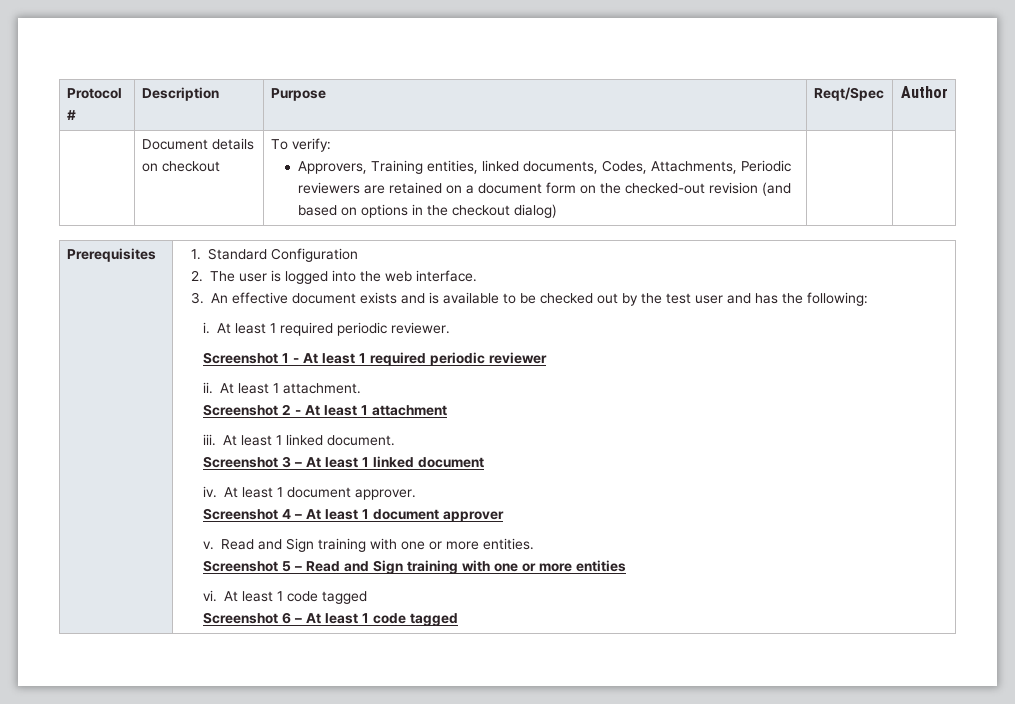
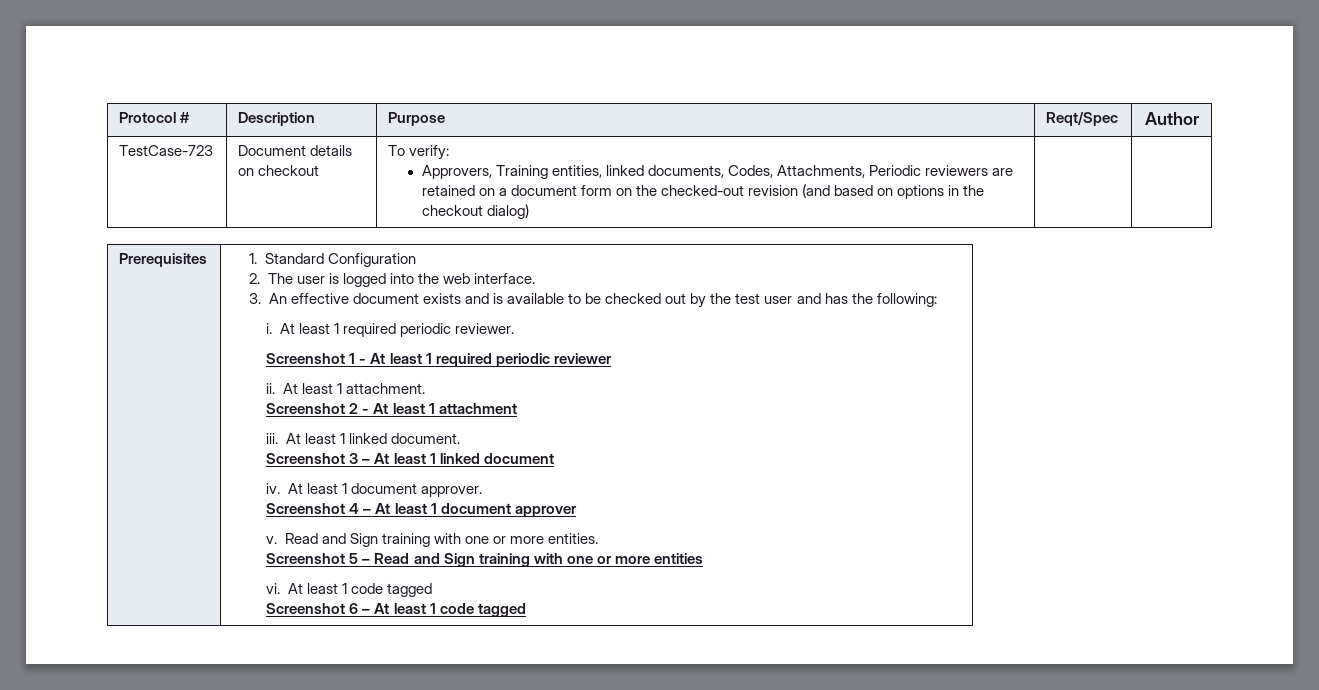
- | Document details on checkout | To verify:
+ TestCase-723 | Document details on checkout | To verify:

